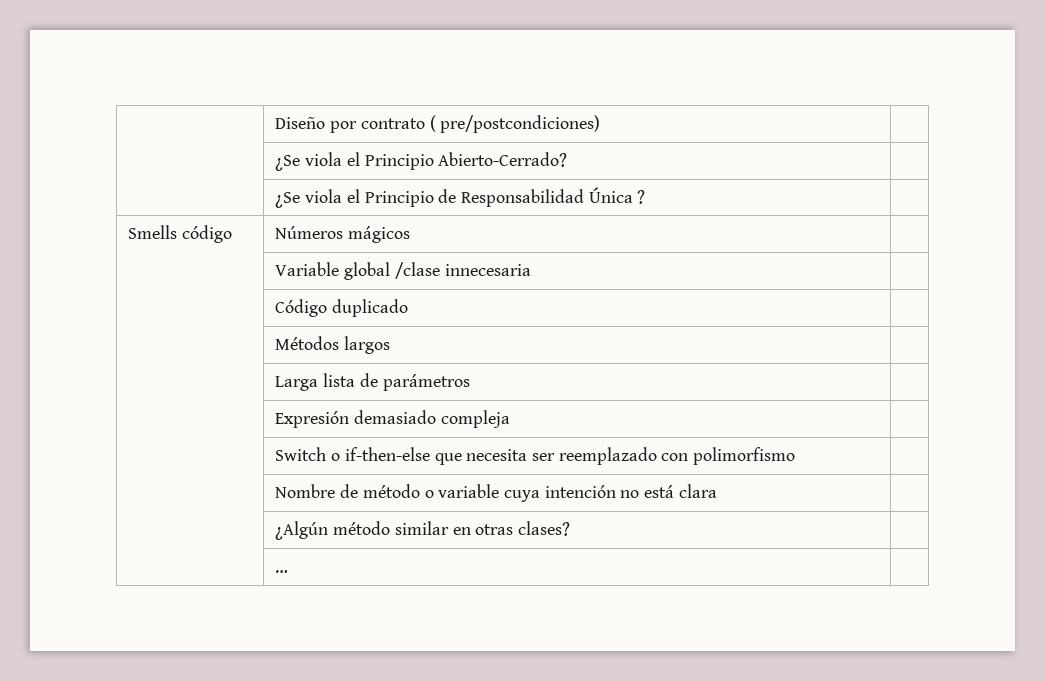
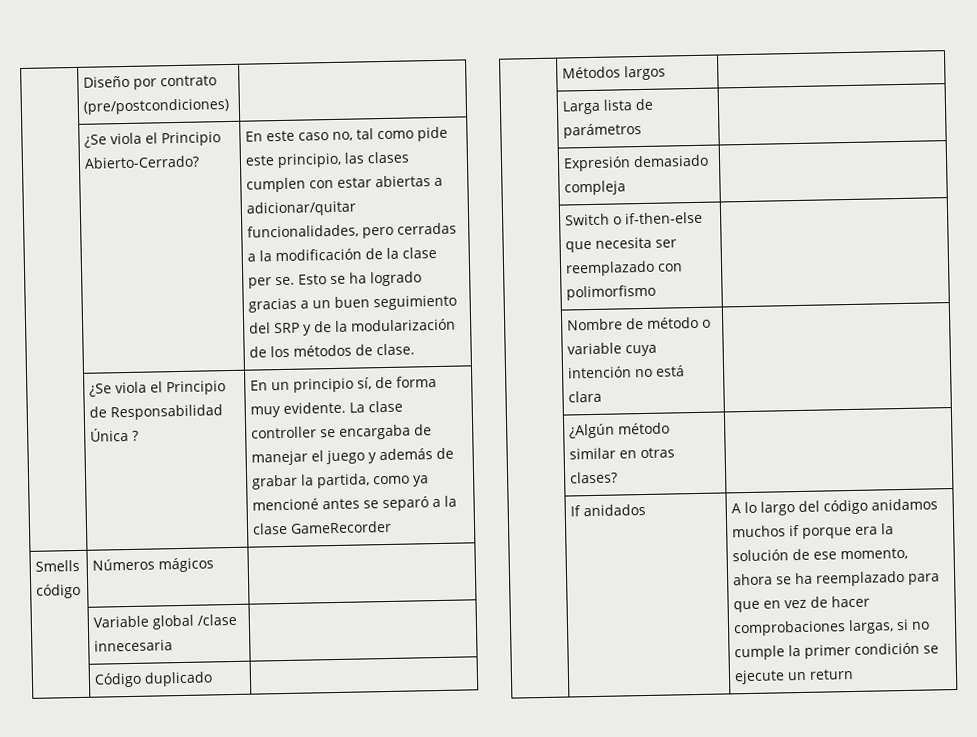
- | Diseño por contrato ( pre/postcondiciones) |
+ | Diseño por contrato (pre/postcondiciones) |
+ En este caso no, tal como pide este principio, las clases cumplen con estar abiertas a adicionar/quitar funcionalidades, pero cerradas a la modificación de la clase per se. Esto se ha logrado gracias a un buen seguimiento del SRP y de la modularización de los métodos de clase.
+ En un principio sí, de forma muy evidente. La clase controller se encargaba de manejar el juego y además de grabar la partida, como ya mencioné antes se separó a la clase GameRecorder
- | … |
+ | If anidados | A lo largo del código anidamos muchos if porque era la solución de ese momento, ahora se ha reemplazado para que en vez de hacer comprobaciones largas, si no cumple la primer condición se ejecute un return

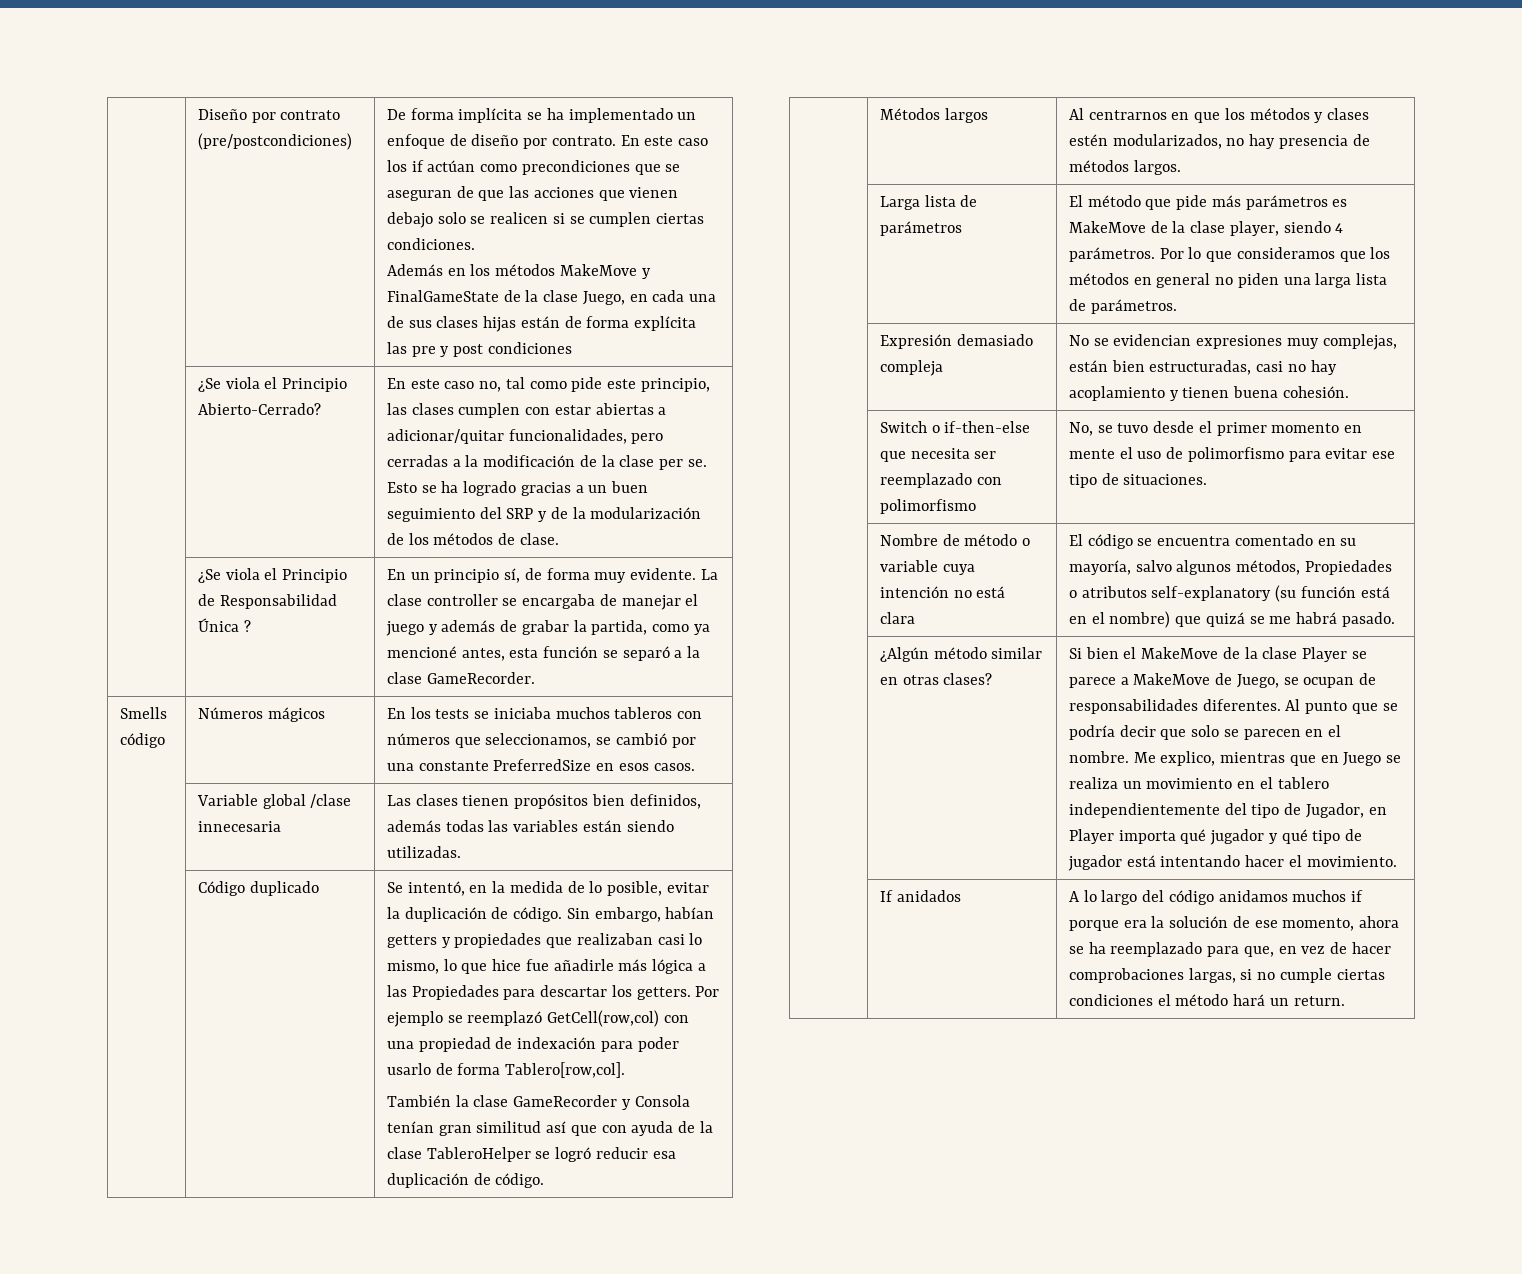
+ De forma implícita se ha implementado un enfoque de diseño por contrato. En este caso los if actúan como precondiciones que se aseguran de que las acciones que vienen debajo solo se realicen si se cumplen ciertas condiciones.
+ Además en los métodos MakeMove y FinalGameState de la clase Juego, en cada una de sus clases hijas están de forma explícita las pre y post condiciones
- La clase controller se encargaba de manejar el juego y además de grabar la partida, como ya mencioné antes se separó a la clase GameRecorder
+ La clase controller se encargaba de manejar el juego y además de grabar la partida, como ya mencioné antes, esta función se separó a la clase GameRecorder.
- Smells código | Números mágicos |
- | Variable global /clase innecesaria |
- | Código duplicado |
- | Métodos largos |
- | Larga lista de parámetros |
- | Expresión demasiado compleja |
+ Smells código | Números mágicos | En los tests se iniciaba muchos tableros con números que seleccionamos, se cambió por una constante PreferredSize en esos casos.
+ | Variable global /clase innecesaria | Las clases tienen propósitos bien definidos, además todas las variables están siendo utilizadas.
+ | Código duplicado | Se intentó, en la medida de lo posible, evitar la duplicación de código. Sin embargo, habían getters y propiedades que realizaban casi lo mismo, lo que hice fue añadirle más lógica a las Propiedades para descartar los getters. Por ejemplo se reemplazó GetCell(row,col) con una propiedad de indexación para poder usarlo de forma Tablero[row,col].
+ También la clase GameRecorder y Consola tenían gran similitud así que con ayuda de la clase TableroHelper se logró reducir esa duplicación de código.
+ | Métodos largos | Al centrarnos en que los métodos y clases estén modularizados, no hay presencia de métodos largos.
+ | Larga lista de parámetros | El método que pide más parámetros es MakeMove de la clase player, siendo 4 parámetros. Por lo que consideramos que los métodos en general no piden una larga lista de parámetros.
+ | Expresión demasiado compleja | No se evidencian expresiones muy complejas, están bien estructuradas, casi no hay acoplamiento y tienen buena cohesión.
- | Switch o if-then-else que necesita ser reemplazado con polimorfismo |
+ | Switch o if-then-else que necesita ser reemplazado con polimorfismo | No, se tuvo desde el primer momento en mente el uso de polimorfismo para evitar ese tipo de situaciones.
- | Nombre de método o variable cuya intención no está clara |
+ | Nombre de método o variable cuya intención no está clara | El código se encuentra comentado en su mayoría, salvo algunos métodos, Propiedades o atributos self-explanatory (su función está en el nombre) que quizá se me habrá pasado.
+ Si bien el MakeMove de la clase Player se parece a MakeMove de Juego, se ocupan de responsabilidades diferentes. Al punto que se podría decir que solo se parecen en el nombre. Me explico, mientras que en Juego se realiza un movimiento en el tablero independientemente del tipo de Jugador, en Player importa qué jugador y qué tipo de jugador está intentando hacer el movimiento.
- | If anidados | A lo largo del código anidamos muchos if porque era la solución de ese momento, ahora se ha reemplazado para que en vez de hacer comprobaciones largas, si no cumple la primer condición se ejecute un return
+ | If anidados | A lo largo del código anidamos muchos if porque era la solución de ese momento, ahora se ha reemplazado para que, en vez de hacer comprobaciones largas, si no cumple ciertas condiciones el método hará un return.

